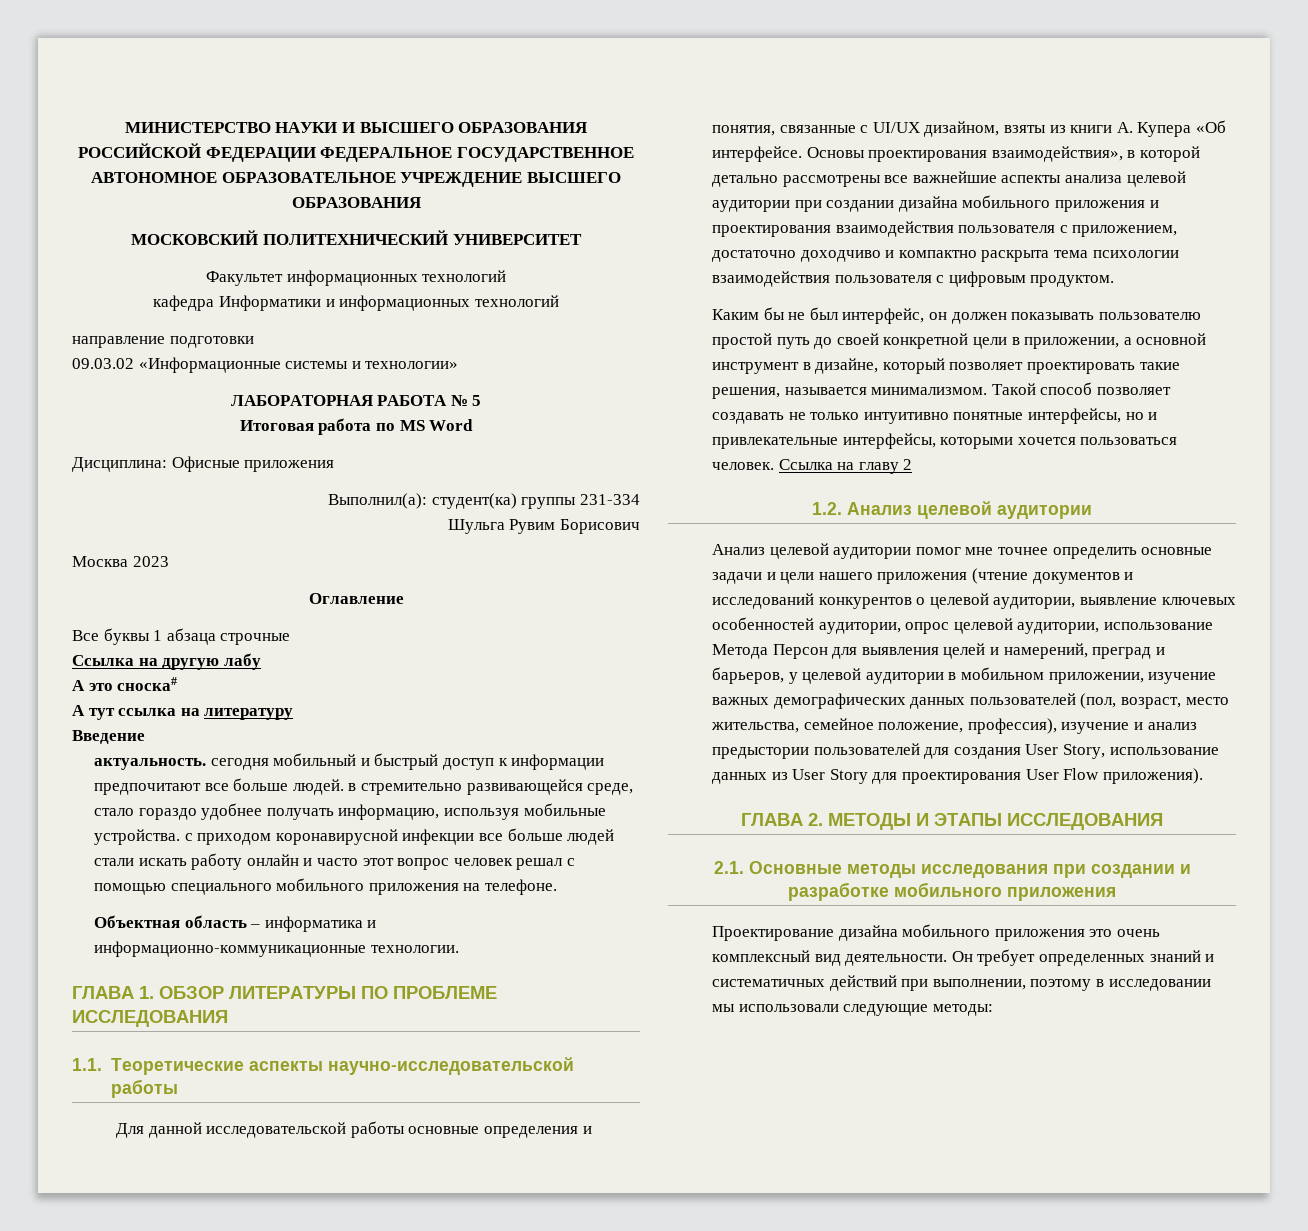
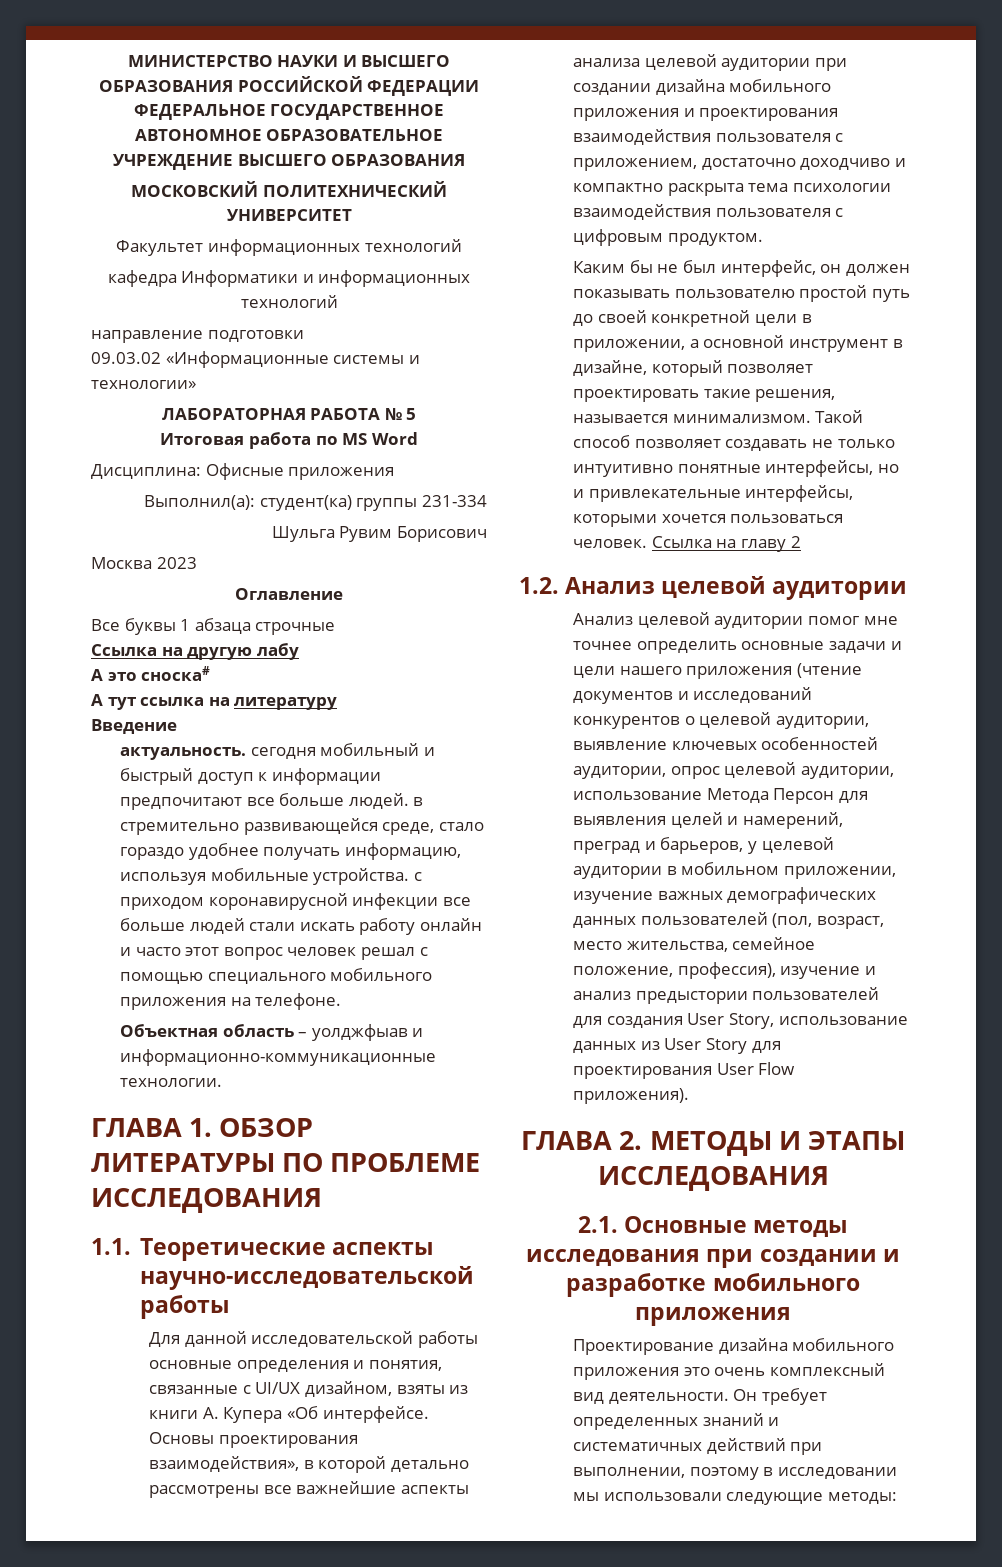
- Объектная область – информатика и информационно-коммуникационные технологии.
+ Объектная область – уолджфыав и информационно-коммуникационные технологии.

